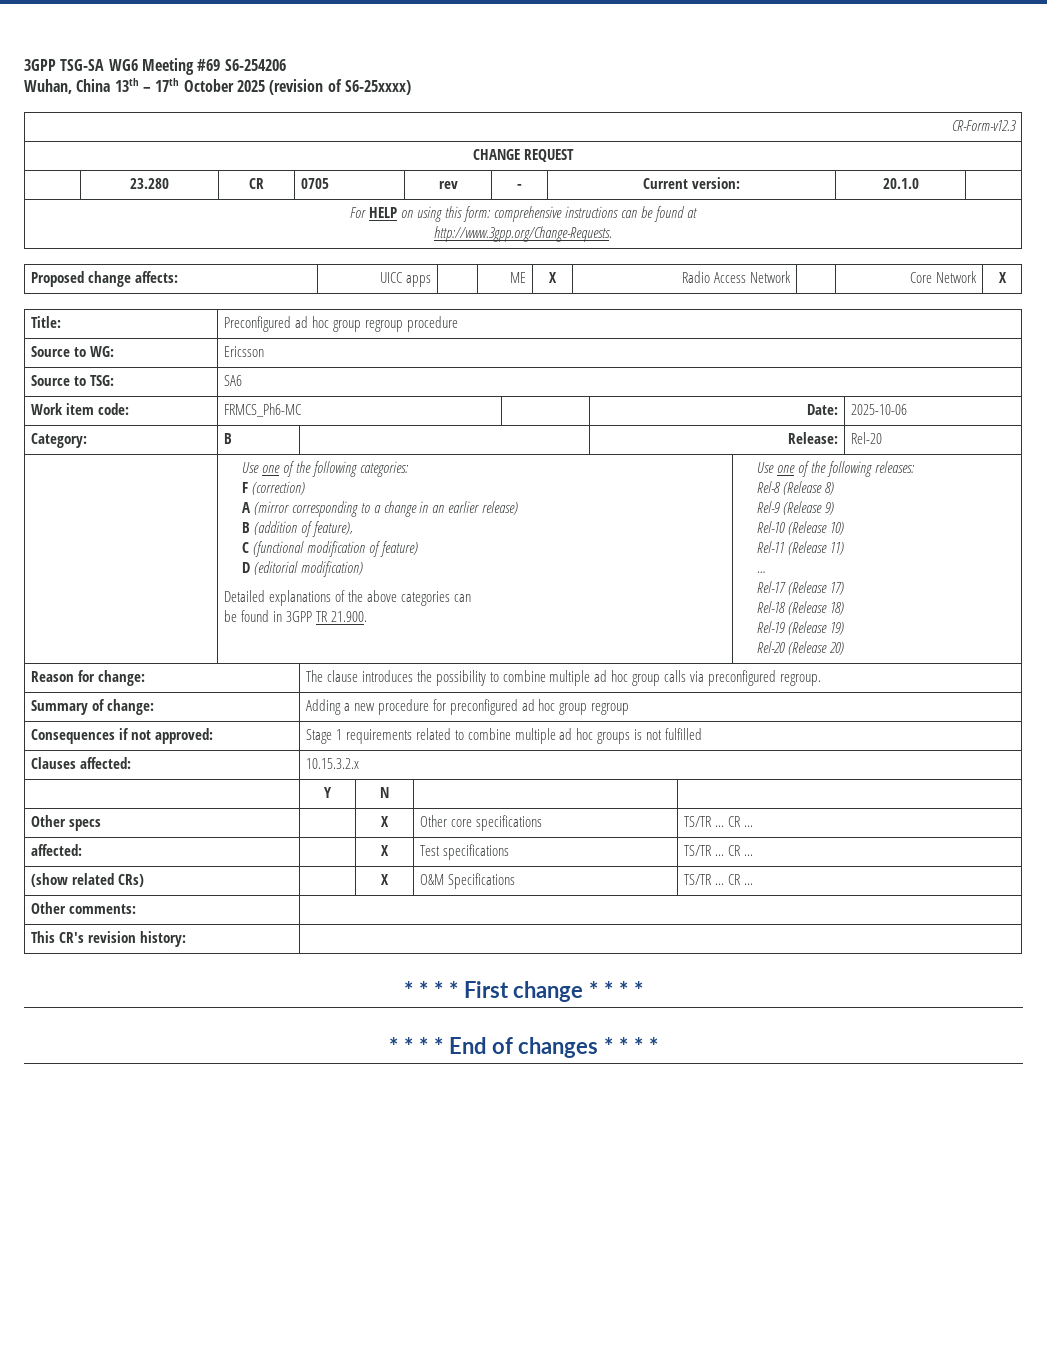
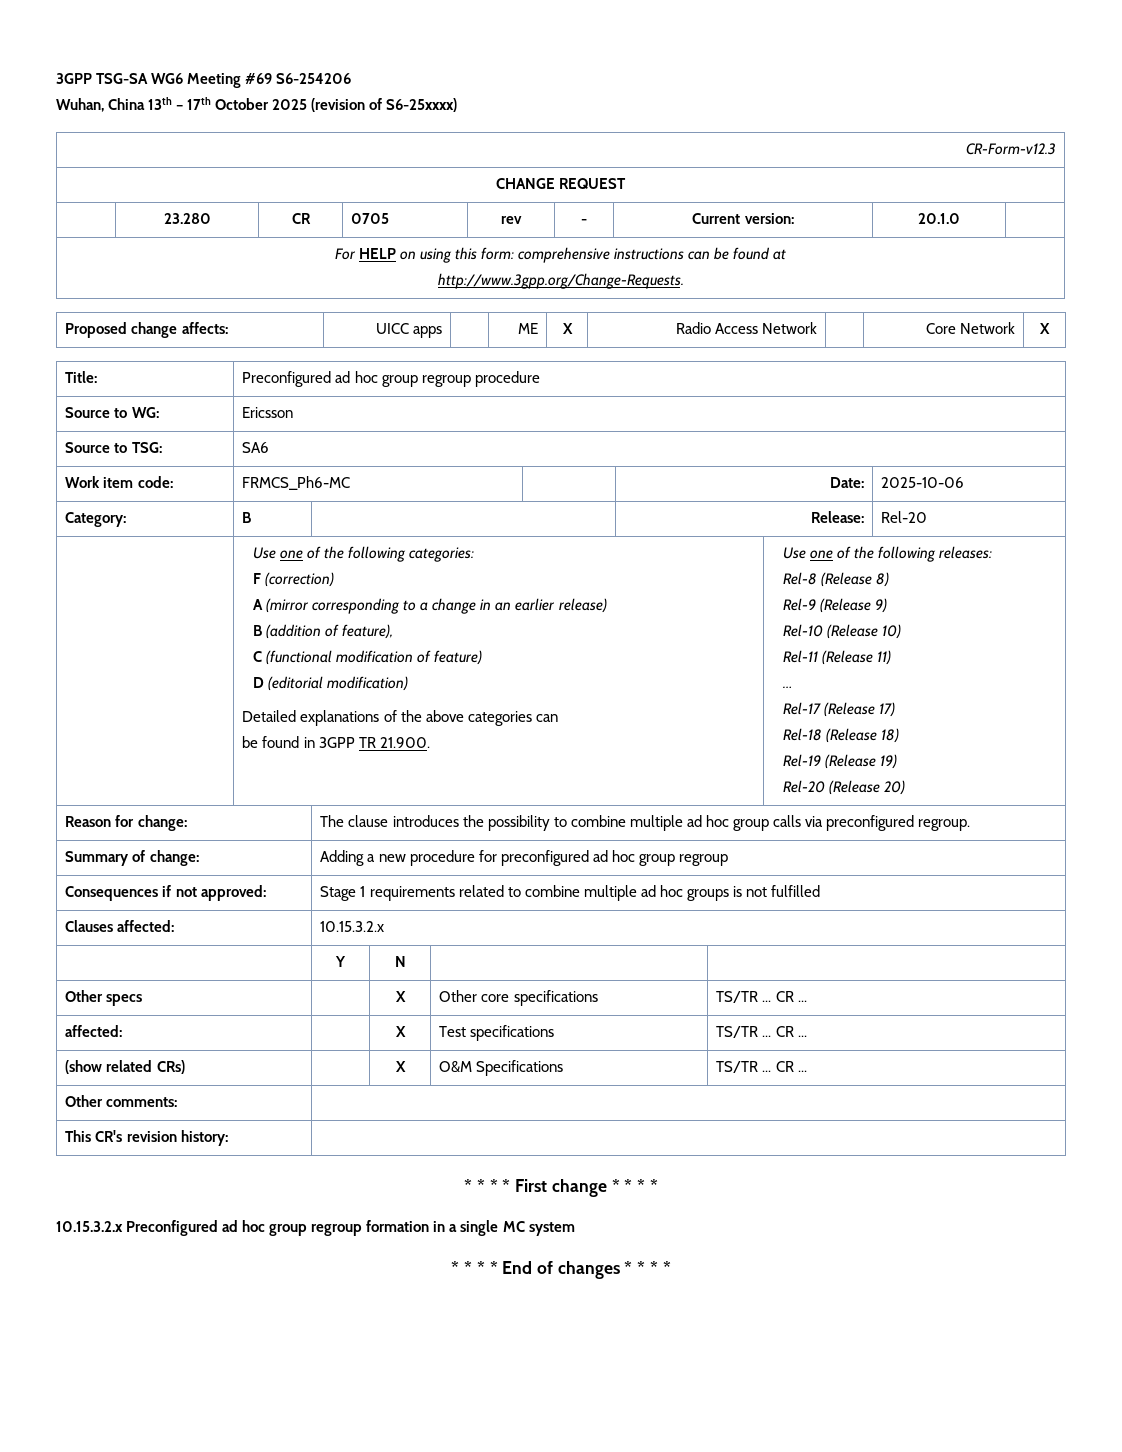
+ 10.15.3.2.x Preconfigured ad hoc group regroup formation in a single MC system

